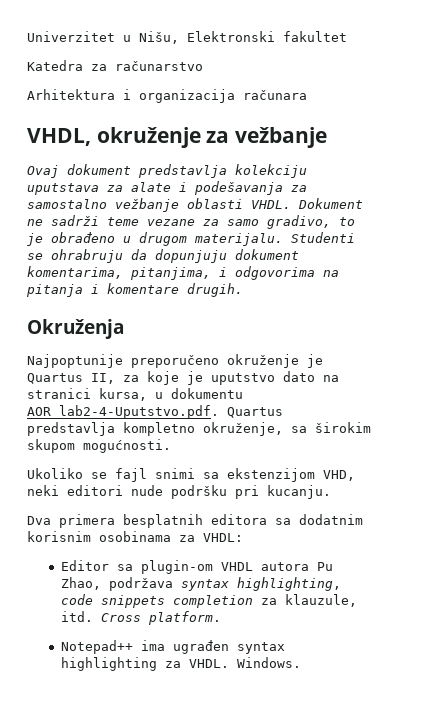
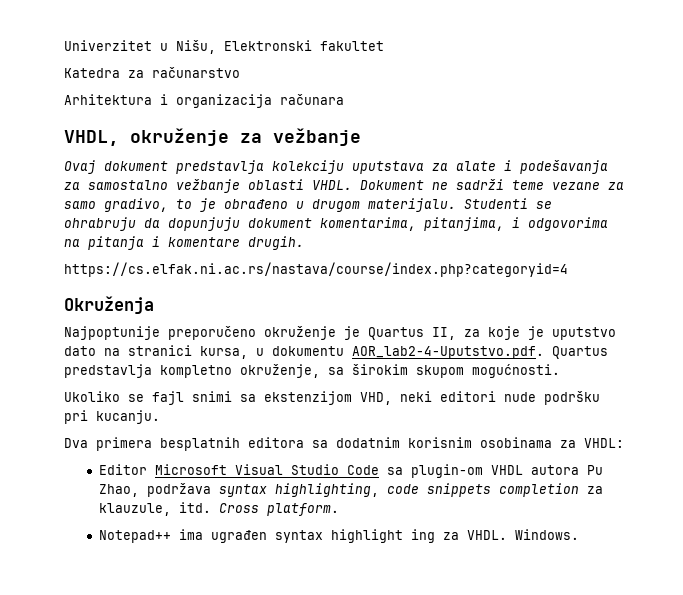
+ https://cs.elfak.ni.ac.rs/nastava/course/index.php?categoryid=4
- Editor sa plugin-om VHDL autora Pu Zhao, podržava syntax highlighting, code snippets completion za klauzule, itd.
+ Editor Microsoft Visual Studio Code sa plugin-om VHDL autora Pu Zhao, podržava syntax highlighting, code snippets completion za klauzule, itd.
- Notepad++ ima ugrađen syntax highlighting za VHDL.
+ Notepad++ ima ugrađen syntax highlight ing za VHDL.

